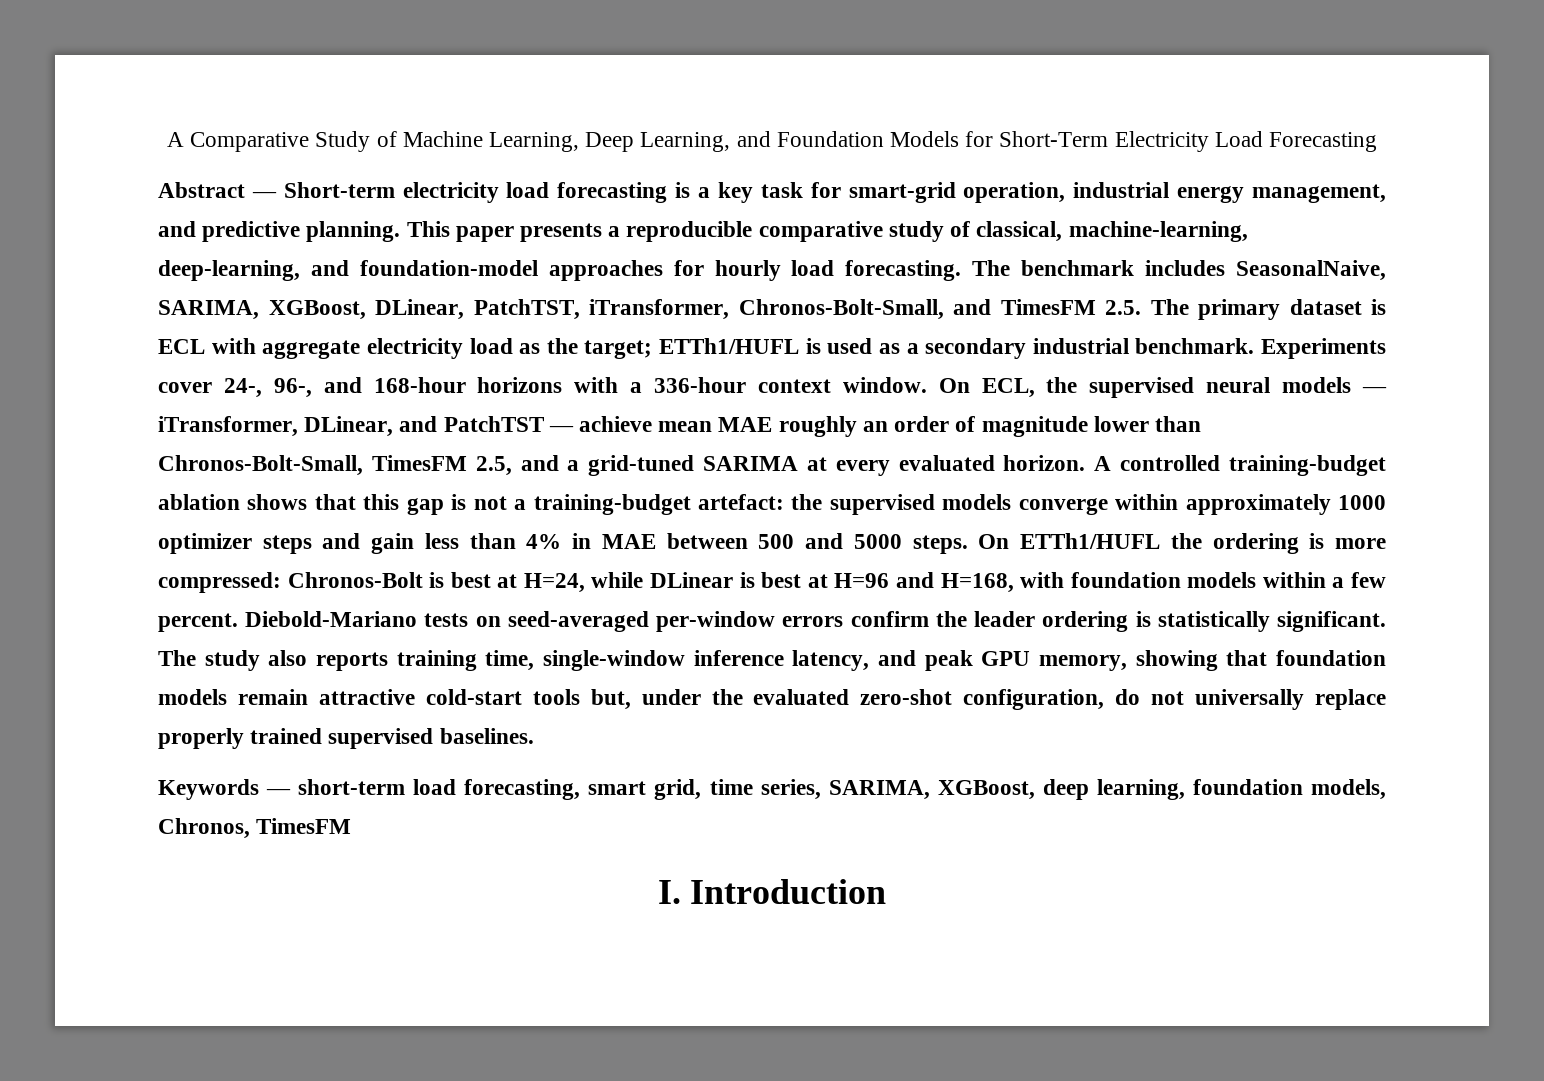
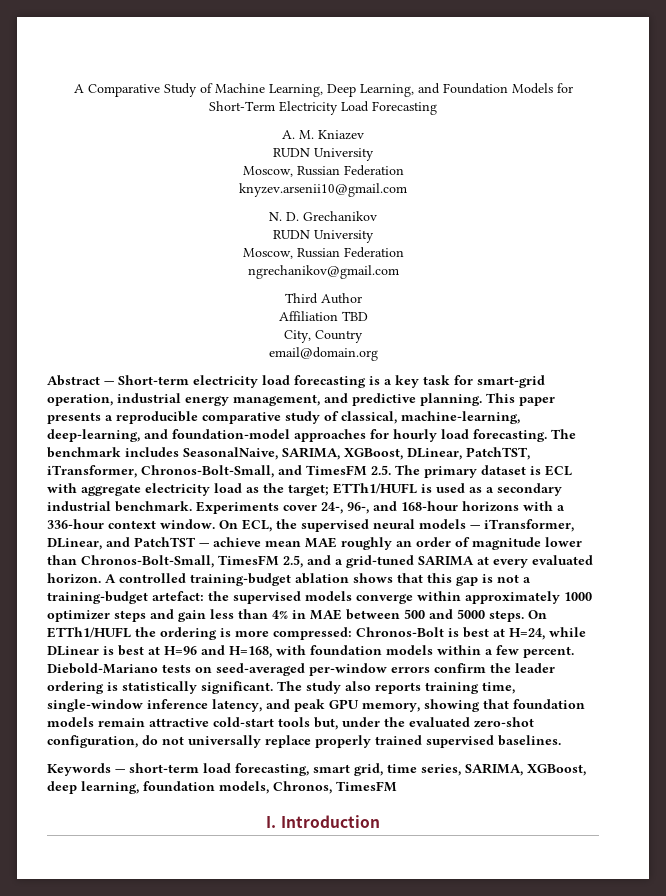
+ A. M. Kniazev
+ RUDN University
+ Moscow, Russian Federation
+ knyzev.arsenii10@gmail.com
+ N. D. Grechanikov
+ RUDN University
+ Moscow, Russian Federation
+ ngrechanikov@gmail.com
+ Third Author
+ Affiliation TBD
+ City, Country
+ email@domain.org

